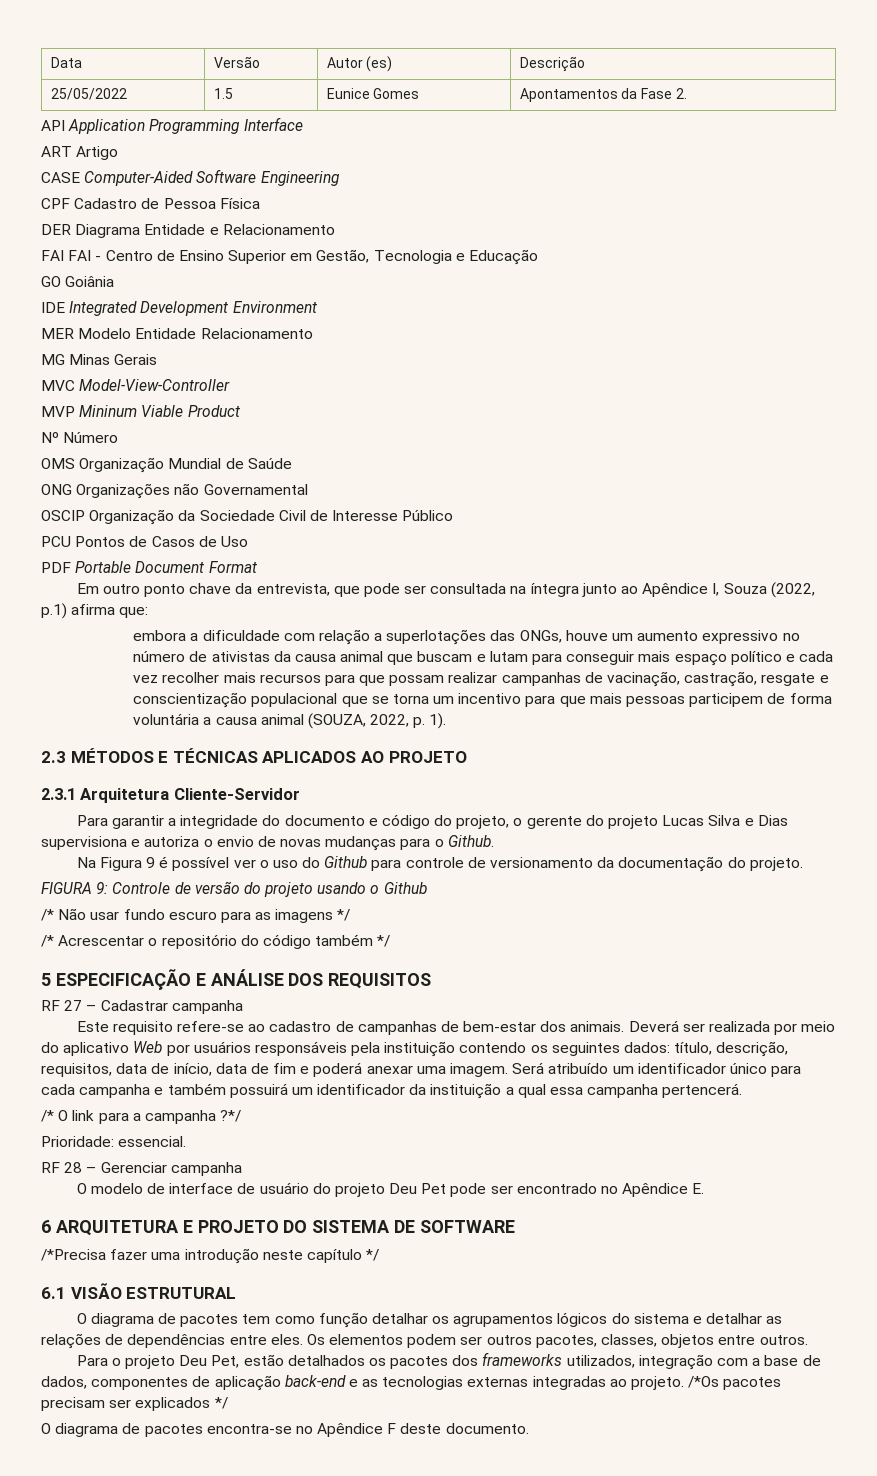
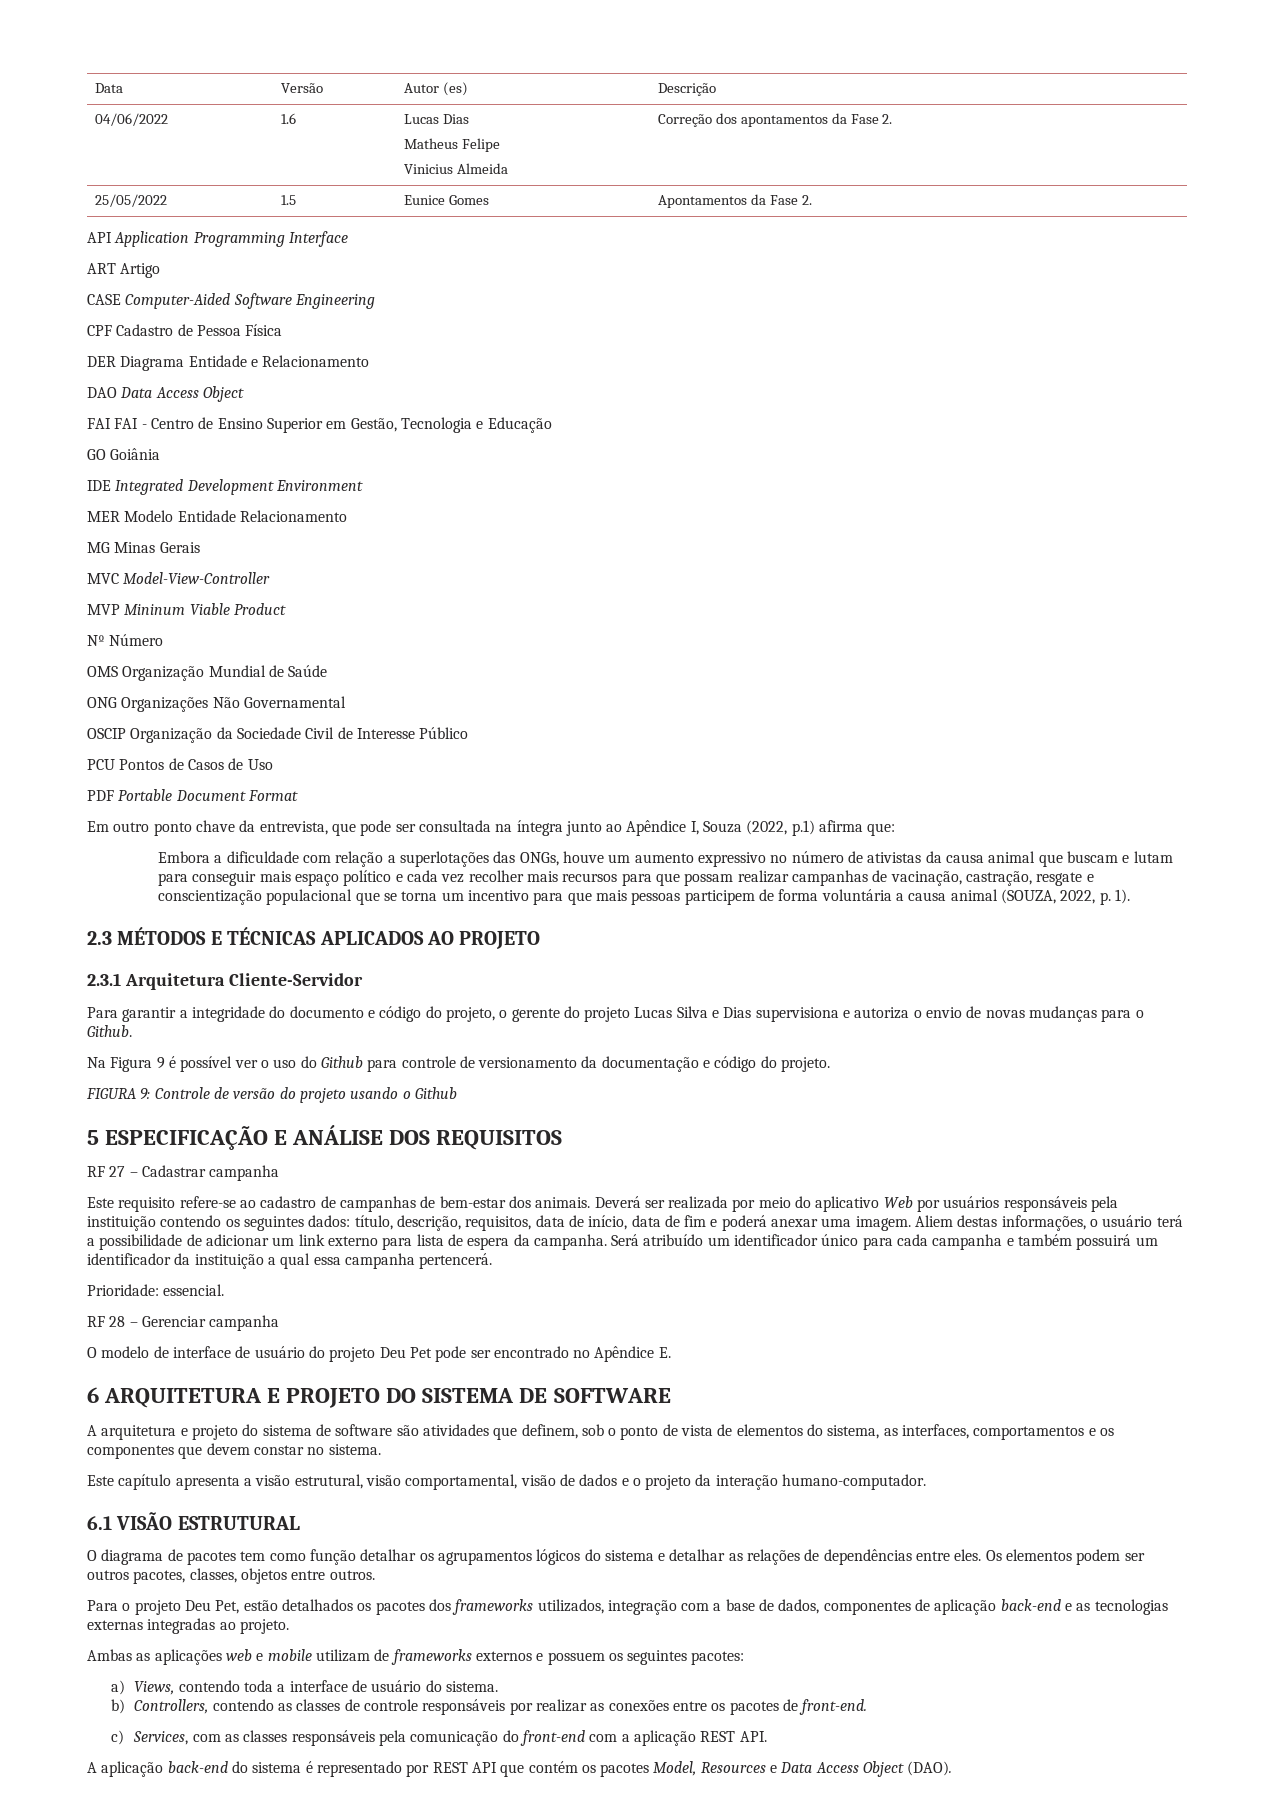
+ 04/06/2022 | 1.6 | Lucas Dias
+ Matheus Felipe
+ Vinicius Almeida | Correção dos apontamentos da Fase 2.
+ DAO Data Access Object
- ONG Organizações não Governamental
+ ONG Organizações Não Governamental
- embora a dificuldade com relação a superlotações das ONGs, houve um aumento expressivo no número de ativistas da causa animal que buscam e lutam para conseguir mais espaço político e cada vez recolher mais recursos para que possam realizar campanhas de vacinação, castração, resgate e conscientização populacional que se torna um incentivo para que mais pessoas participem de forma voluntária a causa animal (SOUZA, 2022, p. 1).
+ Embora a dificuldade com relação a superlotações das ONGs, houve um aumento expressivo no número de ativistas da causa animal que buscam e lutam para conseguir mais espaço político e cada vez recolher mais recursos para que possam realizar campanhas de vacinação, castração, resgate e conscientização populacional que se torna um incentivo para que mais pessoas participem de forma voluntária a causa animal (SOUZA, 2022, p. 1).
- Na Figura 9 é possível ver o uso do Github para controle de versionamento da documentação do projeto.
+ Na Figura 9 é possível ver o uso do Github para controle de versionamento da documentação e código do projeto.
- /* Não usar fundo escuro para as imagens */
- /* Acrescentar o repositório do código também */
+ Aliem destas informações, o usuário terá a possibilidade de adicionar um link externo para lista de espera da campanha.
- /* O link para a campanha ?*/
- /*Precisa fazer uma introdução neste capítulo */
+ A arquitetura e projeto do sistema de software são atividades que definem, sob o ponto de vista de elementos do sistema, as interfaces, comportamentos e os componentes que devem constar no sistema.
+ Este capítulo apresenta a visão estrutural, visão comportamental, visão de dados e o projeto da interação humano-computador.
- Para o projeto Deu Pet, estão detalhados os pacotes dos frameworks utilizados, integração com a base de dados, componentes de aplicação back-end e as tecnologias externas integradas ao projeto. /*Os pacotes precisam ser explicados */
- O diagrama de pacotes encontra-se no Apêndice F deste documento.
+ Para o projeto Deu Pet, estão detalhados os pacotes dos frameworks utilizados, integração com a base de dados, componentes de aplicação back-end e as tecnologias externas integradas ao projeto.
+ Ambas as aplicações web e mobile utilizam de frameworks externos e possuem os seguintes pacotes:
+ a) Views, contendo toda a interface de usuário do sistema.
+ b) Controllers, contendo as classes de controle responsáveis por realizar as conexões entre os pacotes de front-end.
+ c) Services, com as classes responsáveis pela comunicação do front-end com a aplicação REST API.
+ A aplicação back-end do sistema é representado por REST API que contém os pacotes Model, Resources e Data Access Object (DAO).

